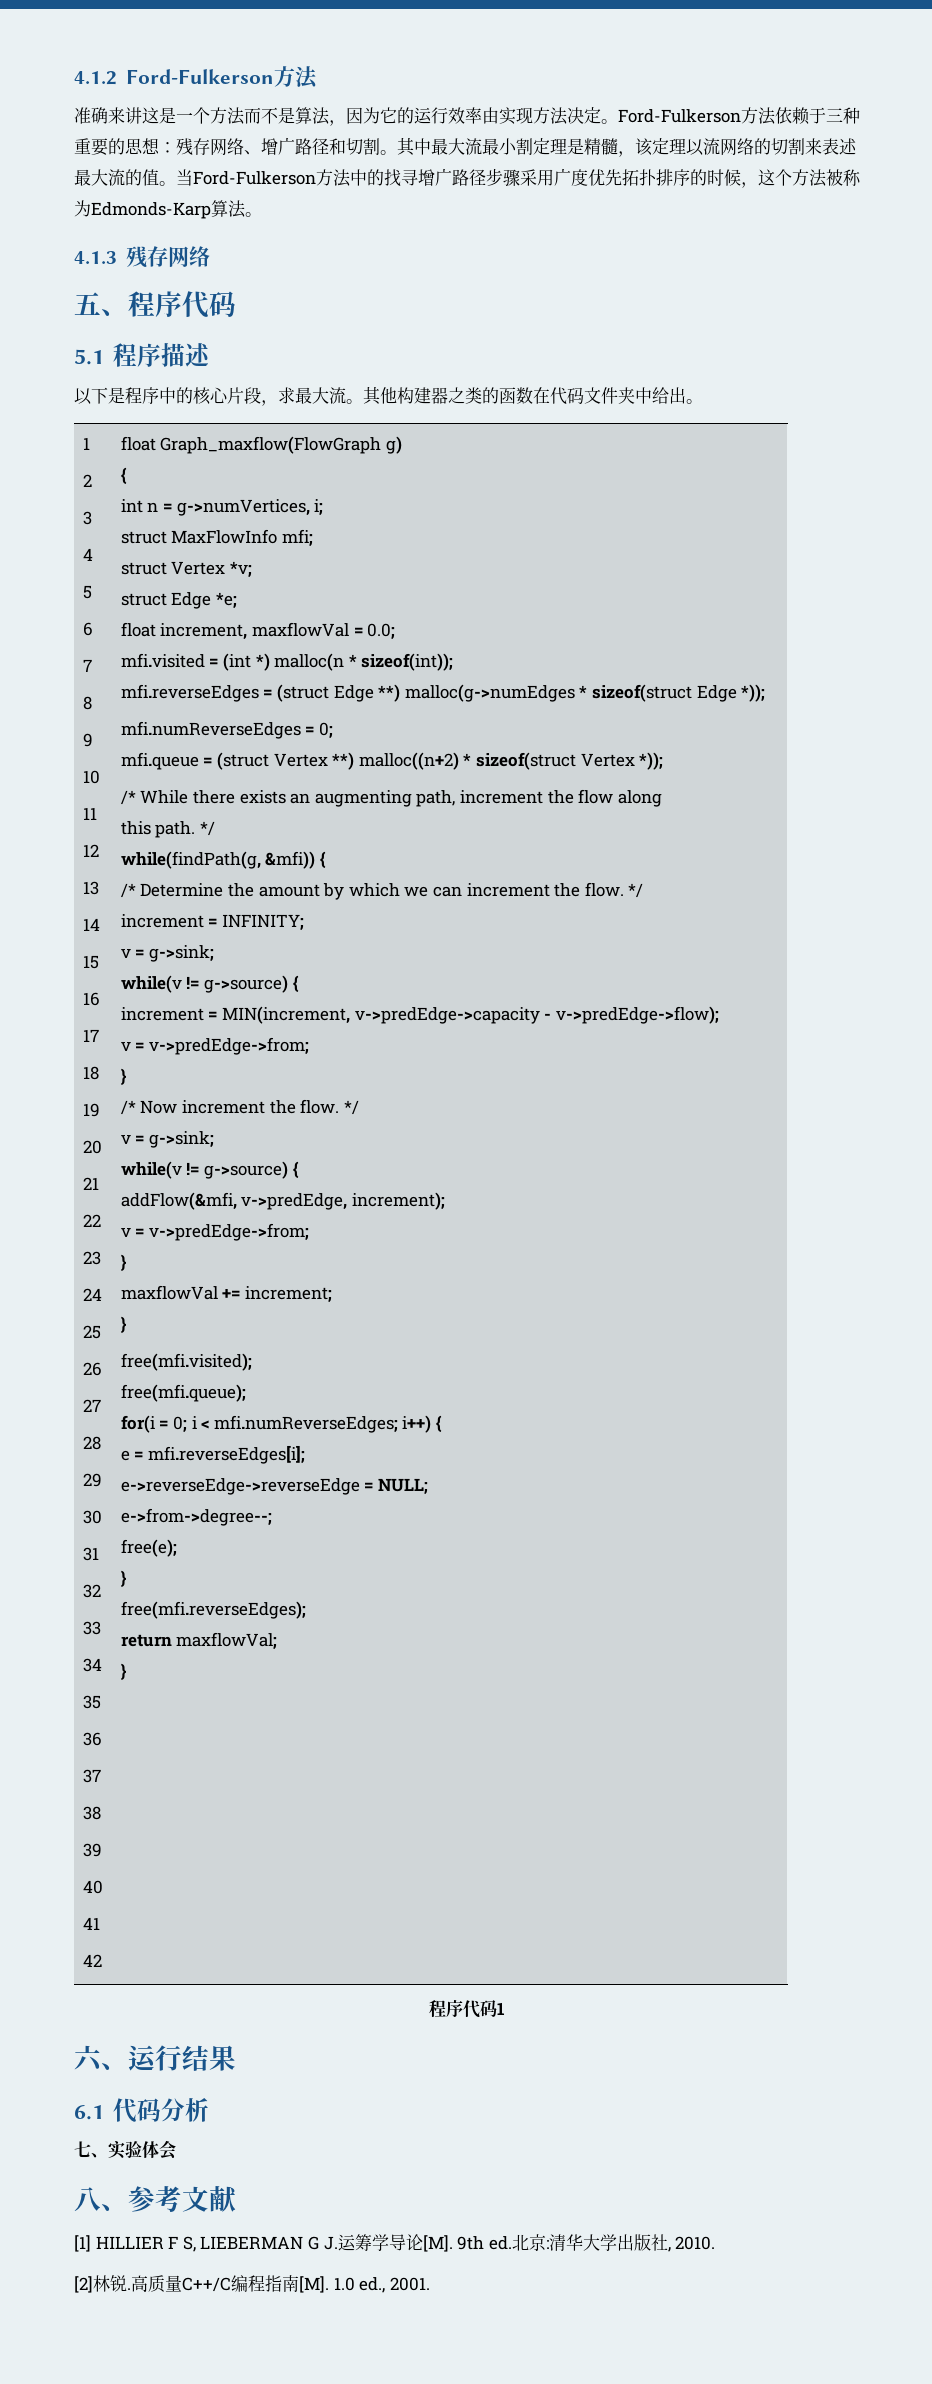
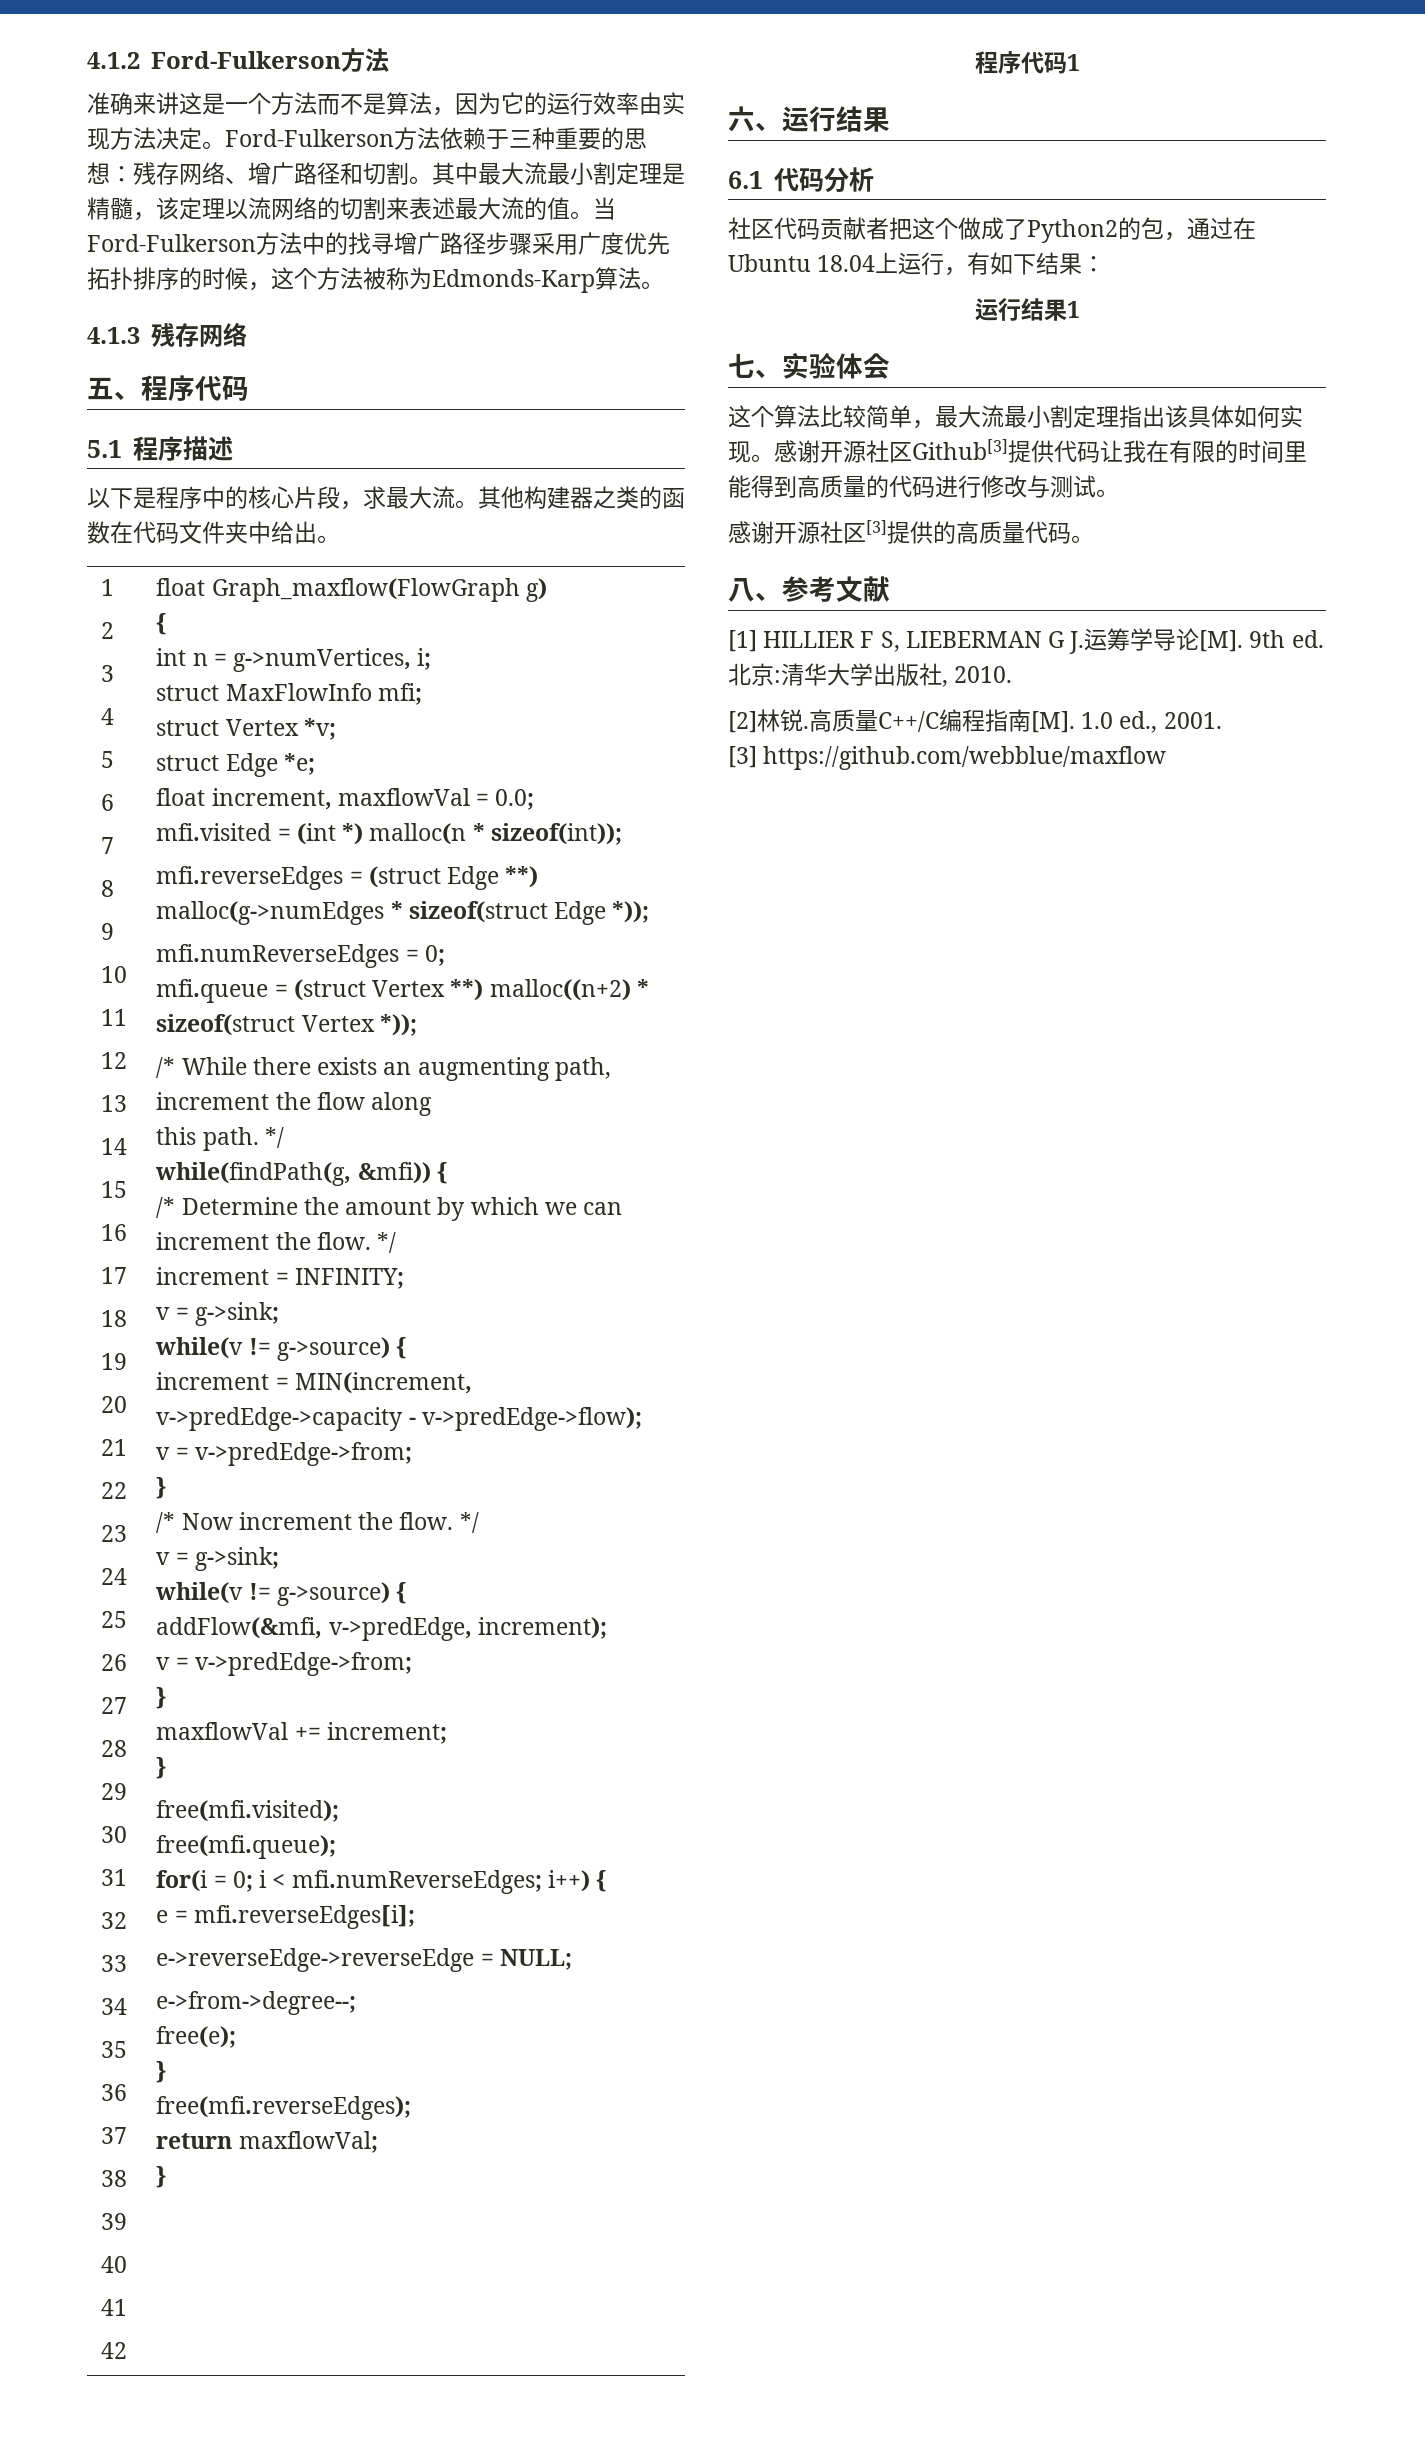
+ 社区代码贡献者把这个做成了Python2的包，通过在Ubuntu 18.04上运行，有如下结果：
+ 运行结果1
  七、实验体会
+ 这个算法比较简单，最大流最小割定理指出该具体如何实现。感谢开源社区Github[3]提供代码让我在有限的时间里能得到高质量的代码进行修改与测试。
+ 感谢开源社区[3]提供的高质量代码。
+ [3] https://github.com/webblue/maxflow

